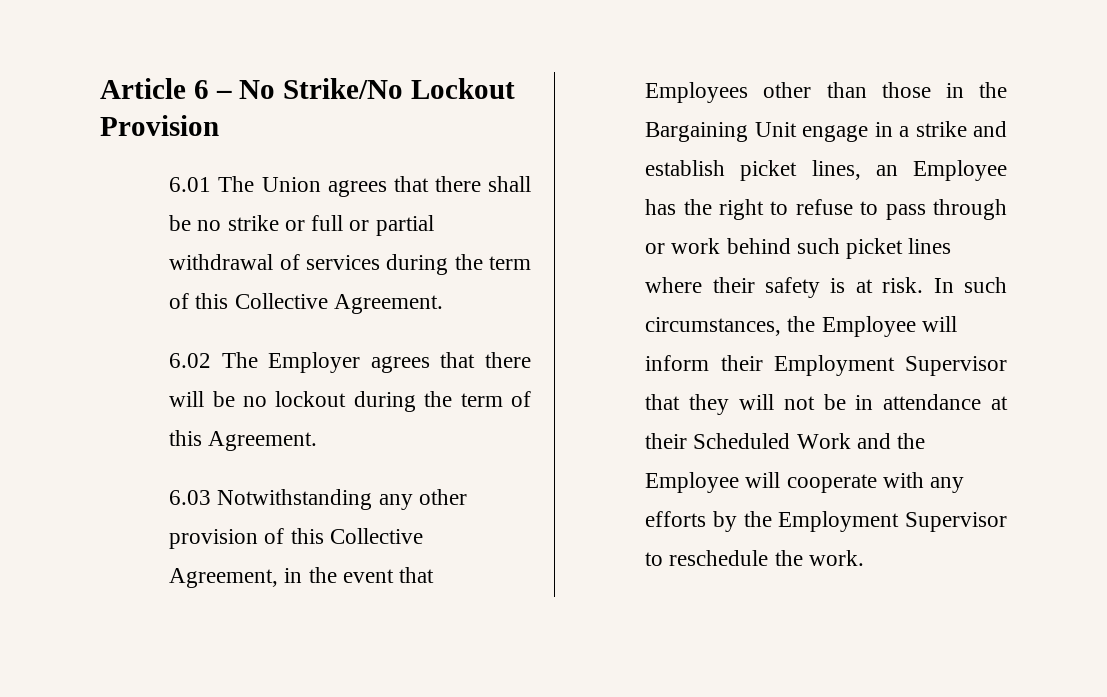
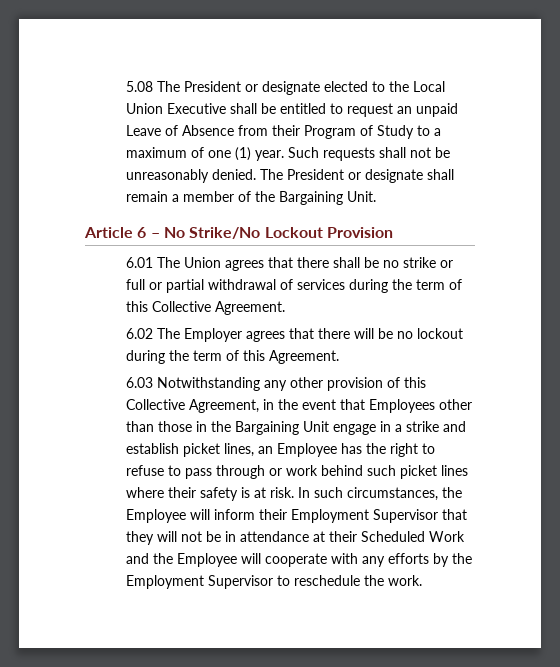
+ 5.08 The President or designate elected to the Local Union Executive shall be entitled to request an unpaid Leave of Absence from their Program of Study to a maximum of one (1) year. Such requests shall not be unreasonably denied. The President or designate shall remain a member of the Bargaining Unit.

